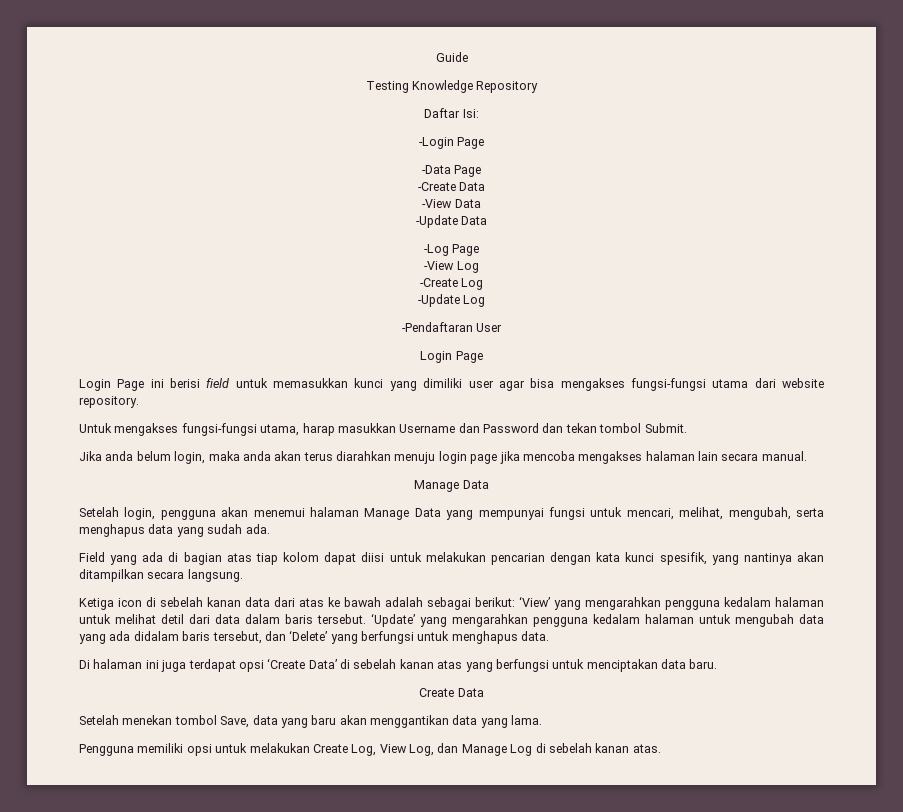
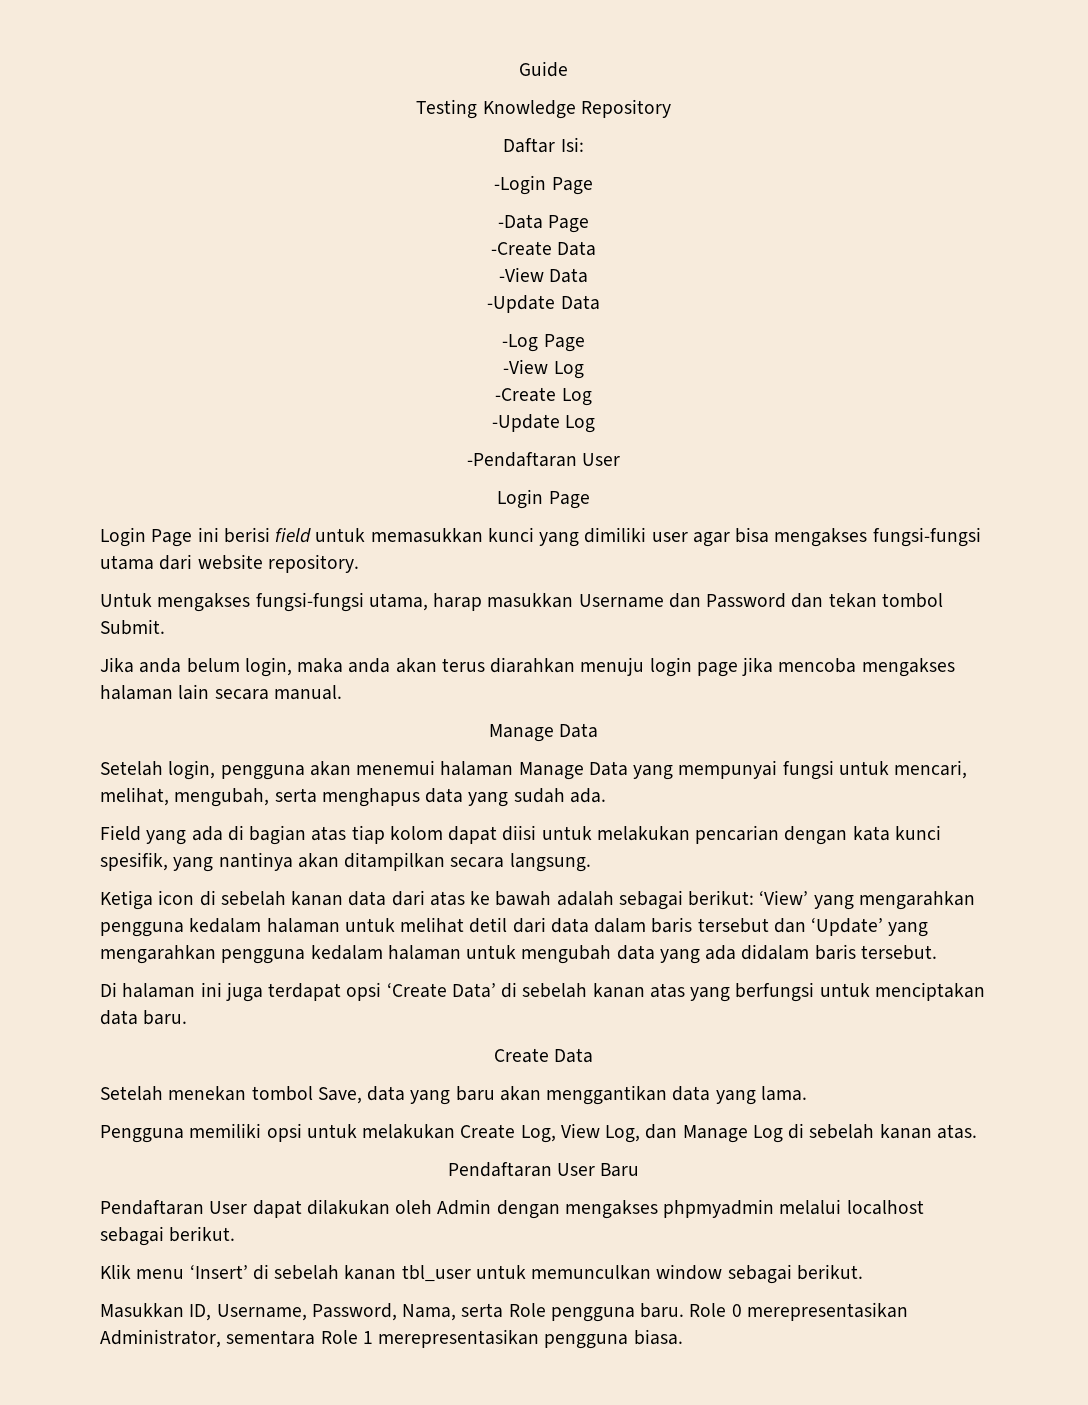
- Ketiga icon di sebelah kanan data dari atas ke bawah adalah sebagai berikut: ‘View’ yang mengarahkan pengguna kedalam halaman untuk melihat detil dari data dalam baris tersebut. ‘Update’ yang mengarahkan pengguna kedalam halaman untuk mengubah data yang ada didalam baris tersebut, dan ‘Delete’ yang berfungsi untuk menghapus data.
+ Ketiga icon di sebelah kanan data dari atas ke bawah adalah sebagai berikut: ‘View’ yang mengarahkan pengguna kedalam halaman untuk melihat detil dari data dalam baris tersebut dan ‘Update’ yang mengarahkan pengguna kedalam halaman untuk mengubah data yang ada didalam baris tersebut.
+ Pendaftaran User Baru
+ Pendaftaran User dapat dilakukan oleh Admin dengan mengakses phpmyadmin melalui localhost sebagai berikut.
+ Klik menu ‘Insert’ di sebelah kanan tbl_user untuk memunculkan window sebagai berikut.
+ Masukkan ID, Username, Password, Nama, serta Role pengguna baru. Role 0 merepresentasikan Administrator, sementara Role 1 merepresentasikan pengguna biasa.

